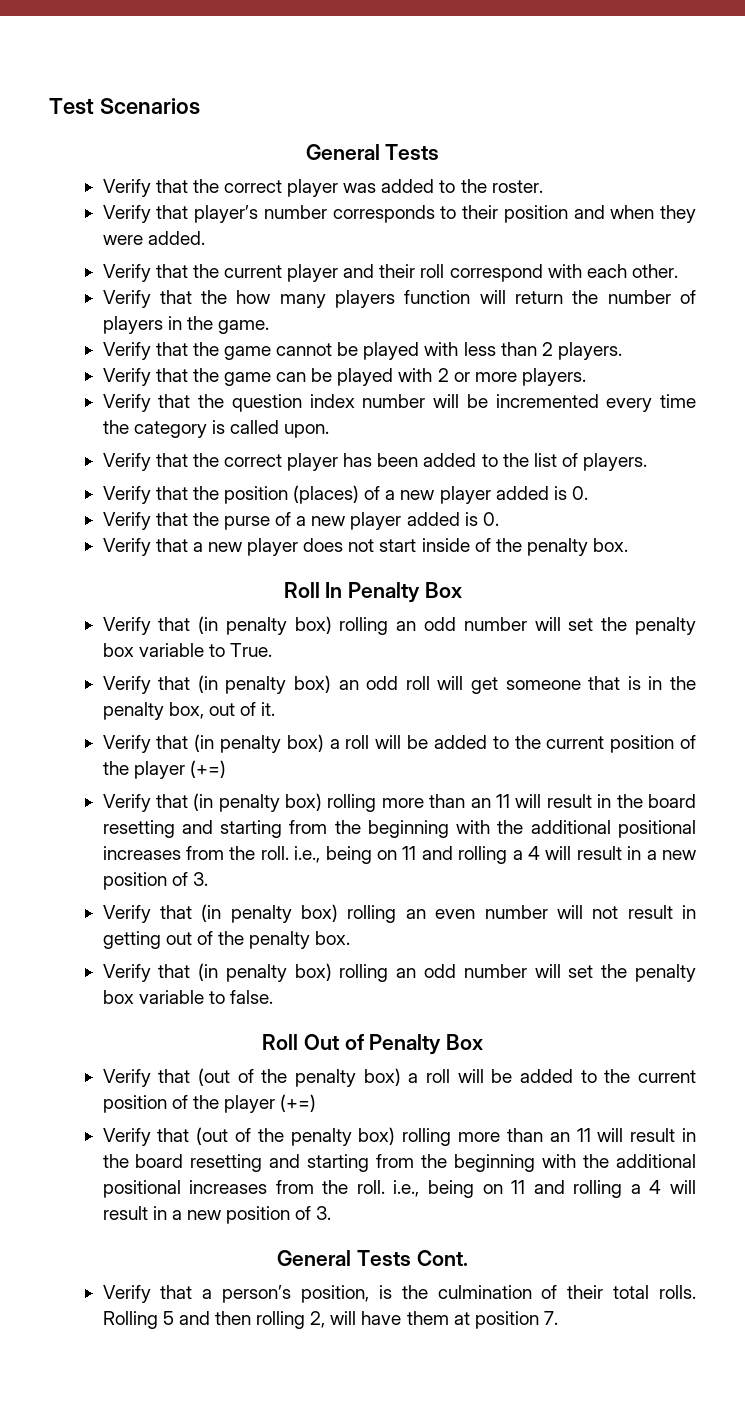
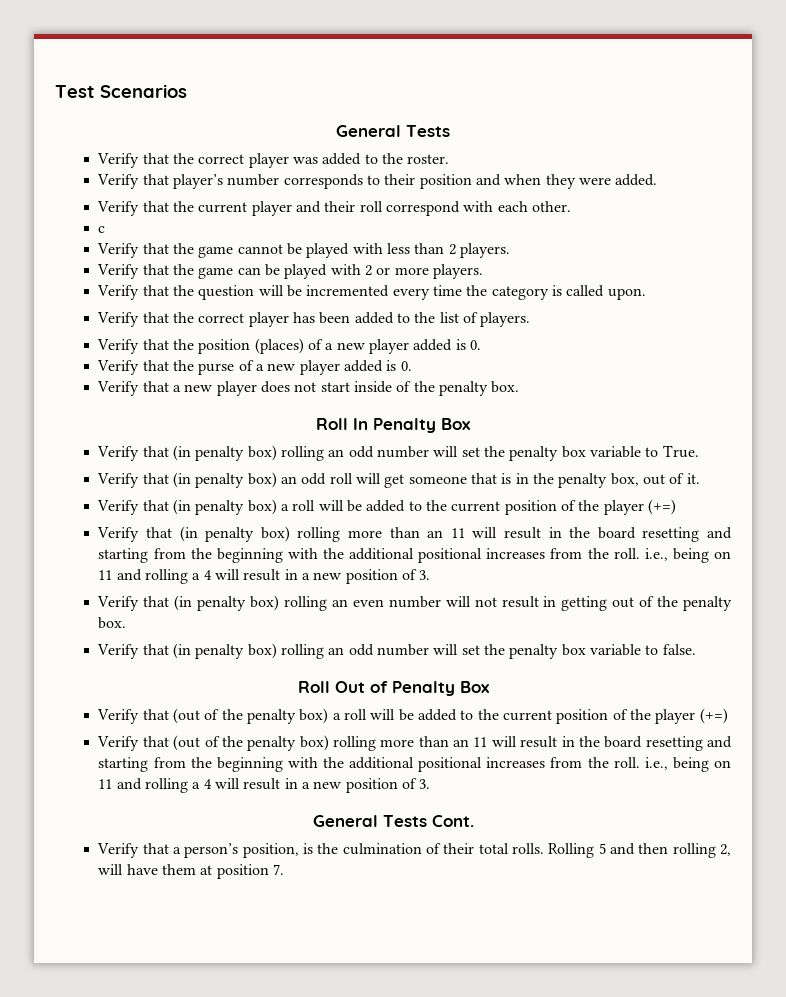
- Verify that the how many players function will return the number of players in the game.
+ c
- Verify that the question index number will be incremented every time the category is called upon.
+ Verify that the question will be incremented every time the category is called upon.

